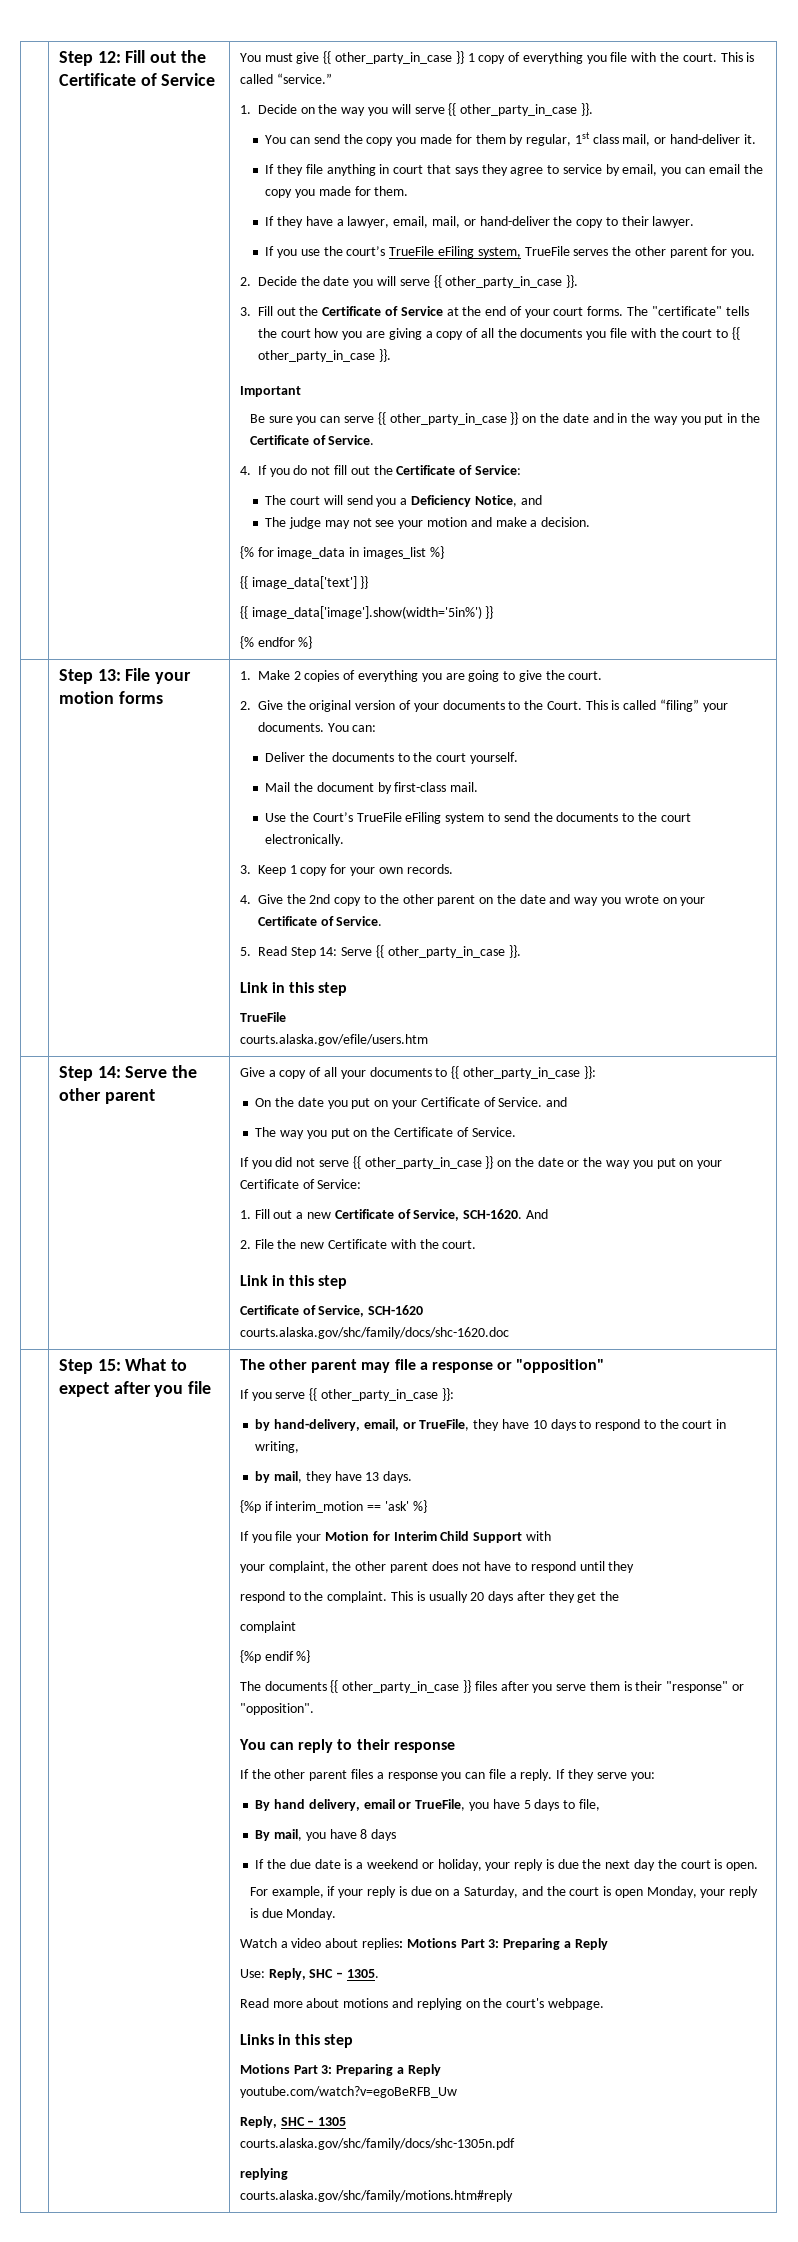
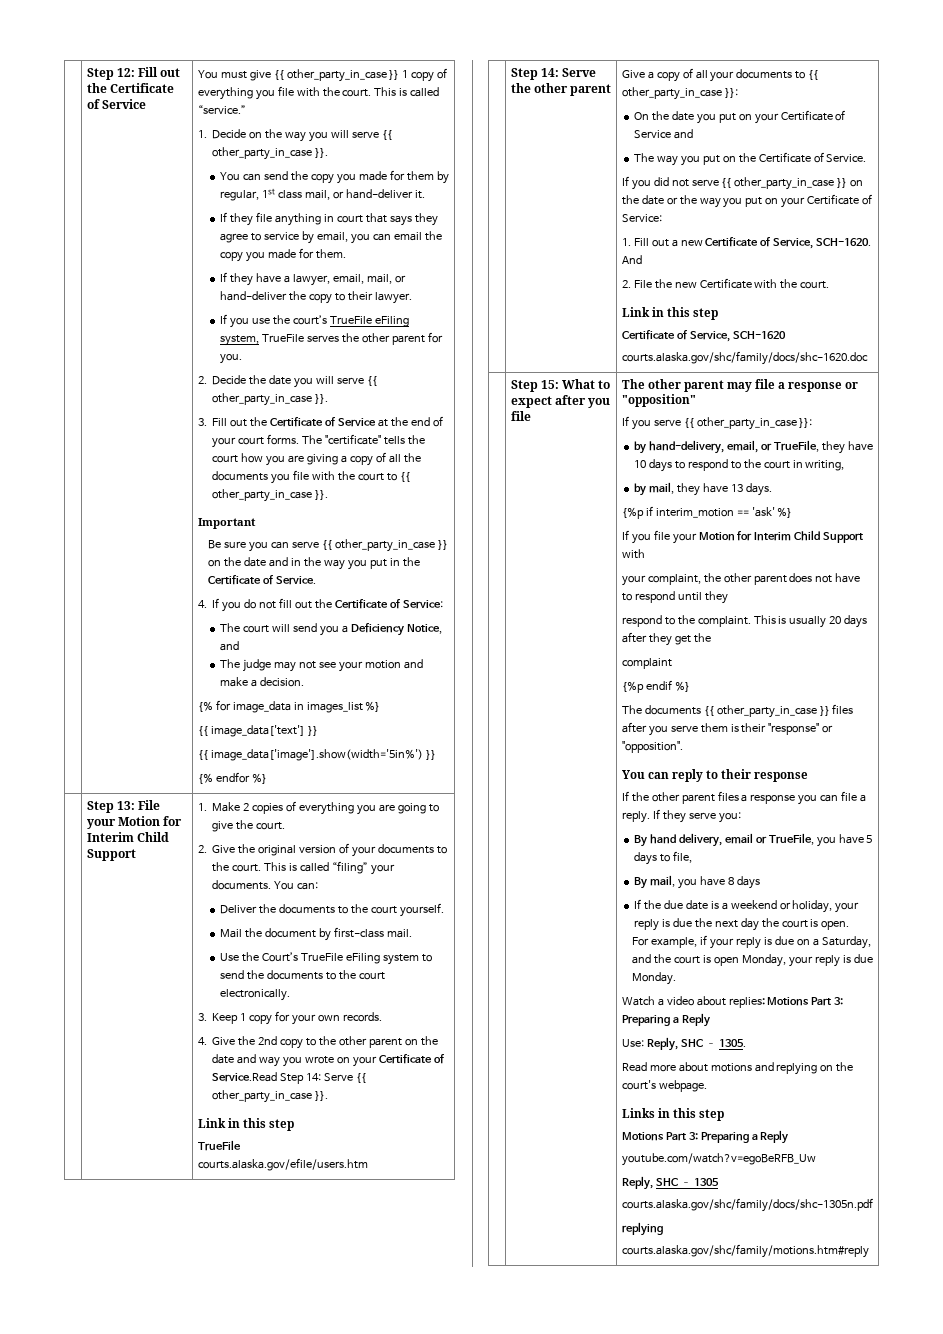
- Step 13: File your motion forms
+ Step 13: File your Motion for Interim Child Support
- 2. Give the original version of your documents to the Court.
+ 2. Give the original version of your documents to the court.
- 4. Give the 2nd copy to the other parent on the date and way you wrote on your Certificate of Service.
- 5. Read Step 14: Serve {{ other_party_in_case }}.
+ 4. Give the 2nd copy to the other parent on the date and way you wrote on your Certificate of Service.Read Step 14: Serve {{ other_party_in_case }}.
- On the date you put on your Certificate of Service. and
+ On the date you put on your Certificate of Service and

